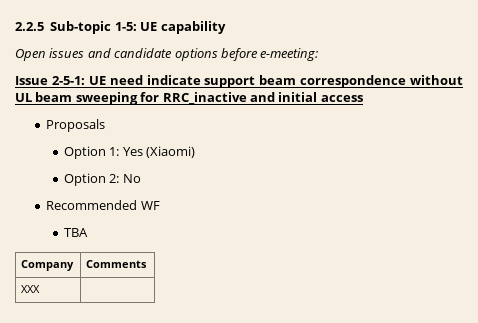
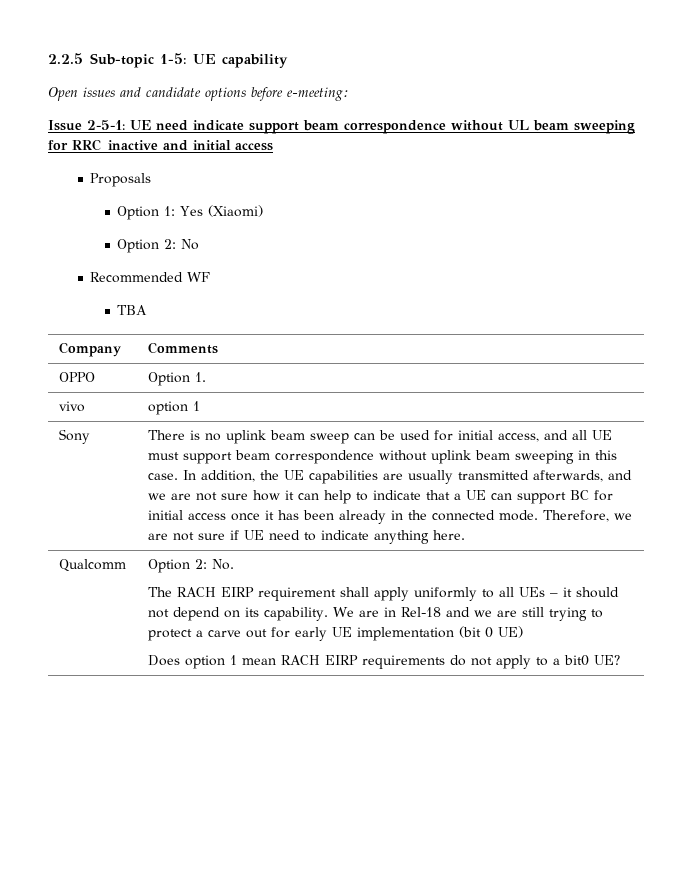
- XXX |
+ OPPO | Option 1.
+ vivo | option 1
+ Sony | There is no uplink beam sweep can be used for initial access, and all UE must support beam correspondence without uplink beam sweeping in this case. In addition, the UE capabilities are usually transmitted afterwards, and we are not sure how it can help to indicate that a UE can support BC for initial access once it has been already in the connected mode. Therefore, we are not sure if UE need to indicate anything here.
+ Qualcomm | Option 2: No.
+ The RACH EIRP requirement shall apply uniformly to all UEs – it should not depend on its capability. We are in Rel-18 and we are still trying to protect a carve out for early UE implementation (bit 0 UE)
+ Does option 1 mean RACH EIRP requirements do not apply to a bit0 UE?

